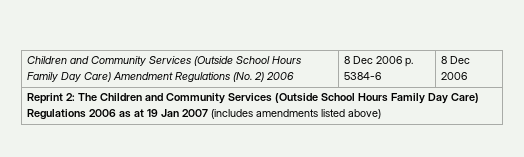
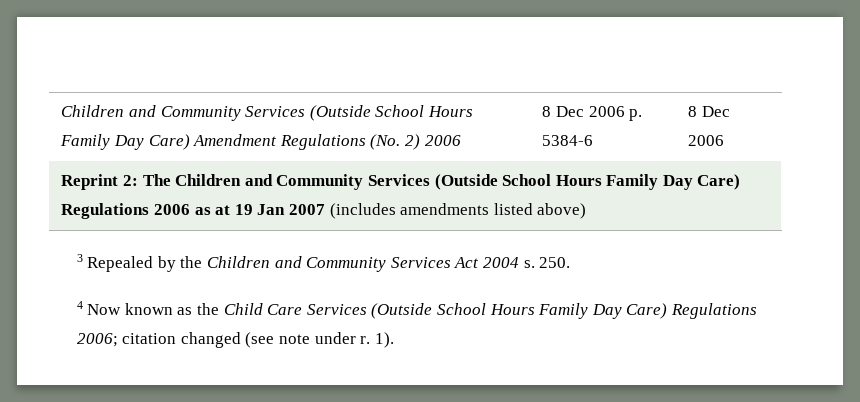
+ 3 Repealed by the Children and Community Services Act 2004 s. 250.
+ 4 Now known as the Child Care Services (Outside School Hours Family Day Care) Regulations 2006; citation changed (see note under r. 1).

